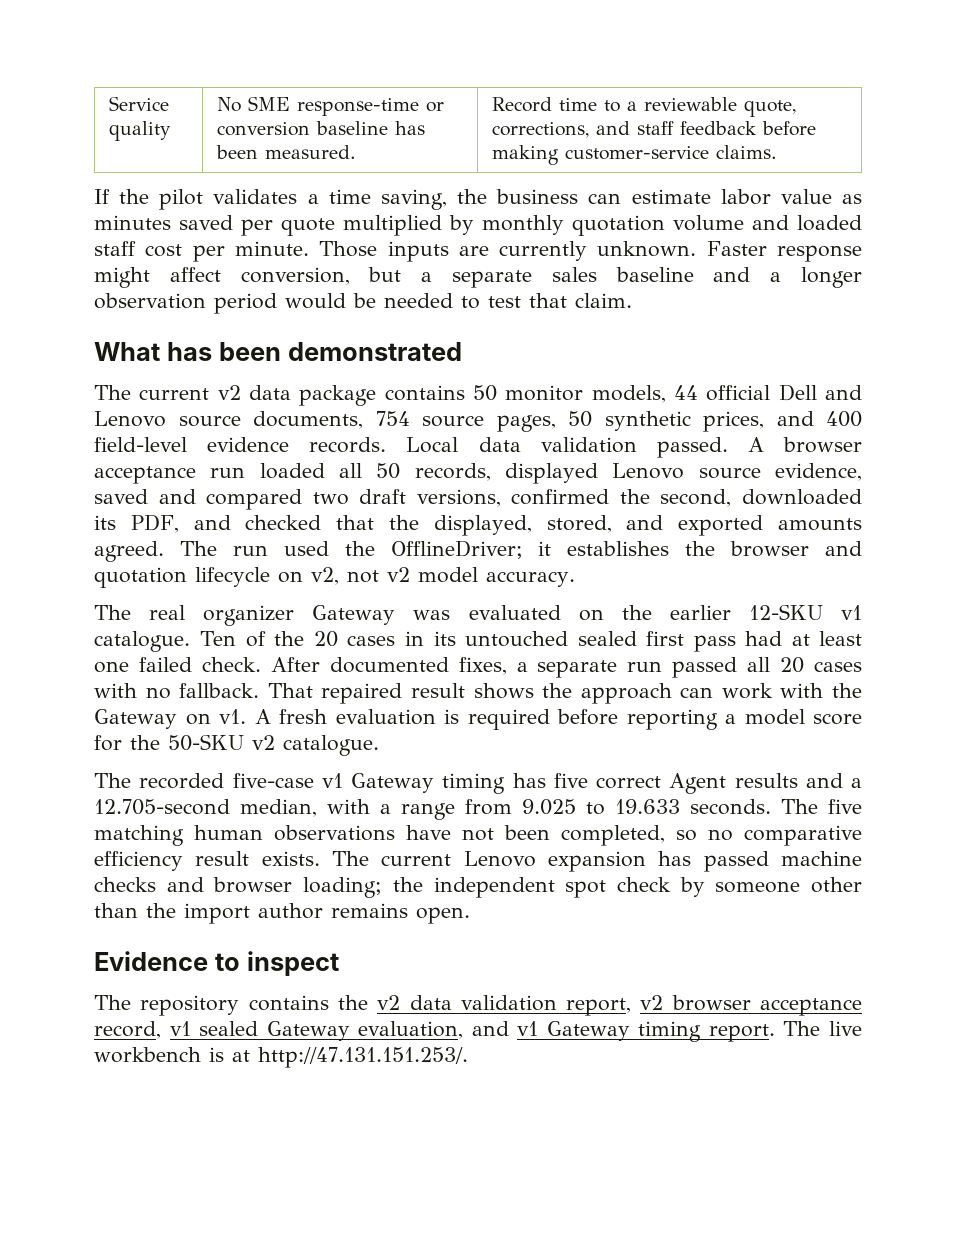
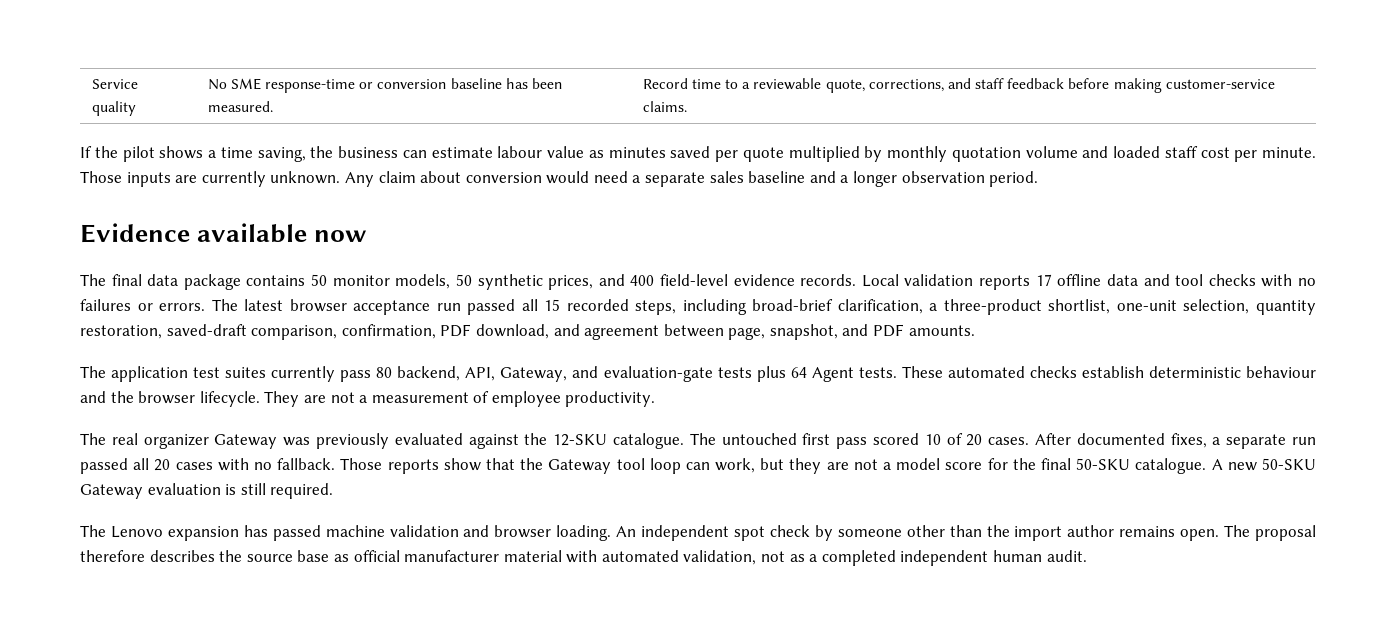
- If the pilot validates a time saving, the business can estimate labor value as minutes saved per quote multiplied by monthly quotation volume and loaded staff cost per minute.
+ If the pilot shows a time saving, the business can estimate labour value as minutes saved per quote multiplied by monthly quotation volume and loaded staff cost per minute.
- Faster response might affect conversion, but a separate sales baseline and a longer observation period would be needed to test that claim.
- What has been demonstrated
- The current v2 data package contains 50 monitor models, 44 official Dell and Lenovo source documents, 754 source pages, 50 synthetic prices, and 400 field-level evidence records.
+ Any claim about conversion would need a separate sales baseline and a longer observation period.
+ Evidence available now
+ The final data package contains 50 monitor models, 50 synthetic prices, and 400 field-level evidence records.
- Local data validation passed. A browser acceptance run loaded all 50 records, displayed Lenovo source evidence, saved and compared two draft versions, confirmed the second, downloaded its PDF, and checked that the displayed, stored, and exported amounts agreed. The run used the OfflineDriver; it establishes the browser and quotation lifecycle on v2, not v2 model accuracy.
+ Local validation reports 17 offline data and tool checks with no failures or errors. The latest browser acceptance run passed all 15 recorded steps, including broad-brief clarification, a three-product shortlist, one-unit selection, quantity restoration, saved-draft comparison, confirmation, PDF download, and agreement between page, snapshot, and PDF amounts.
+ The application test suites currently pass 80 backend, API, Gateway, and evaluation-gate tests plus 64 Agent tests. These automated checks establish deterministic behaviour and the browser lifecycle. They are not a measurement of employee productivity.
- The real organizer Gateway was evaluated on the earlier 12-SKU v1 catalogue. Ten of the 20 cases in its untouched sealed first pass had at least one failed check.
+ The real organizer Gateway was previously evaluated against the 12-SKU catalogue. The untouched first pass scored 10 of 20 cases.
- That repaired result shows the approach can work with the Gateway on v1. A fresh evaluation is required before reporting a model score for the 50-SKU v2 catalogue.
- The recorded five-case v1 Gateway timing has five correct Agent results and a 12.705-second median, with a range from 9.025 to 19.633 seconds. The five matching human observations have not been completed, so no comparative efficiency result exists. The current Lenovo expansion has passed machine checks and browser loading; the independent spot check by someone other than the import author remains open.
- Evidence to inspect
- The repository contains the v2 data validation report, v2 browser acceptance record, v1 sealed Gateway evaluation, and v1 Gateway timing report. The live workbench is at http://47.131.151.253/.
+ Those reports show that the Gateway tool loop can work, but they are not a model score for the final 50-SKU catalogue. A new 50-SKU Gateway evaluation is still required.
+ The Lenovo expansion has passed machine validation and browser loading. An independent spot check by someone other than the import author remains open. The proposal therefore describes the source base as official manufacturer material with automated validation, not as a completed independent human audit.

